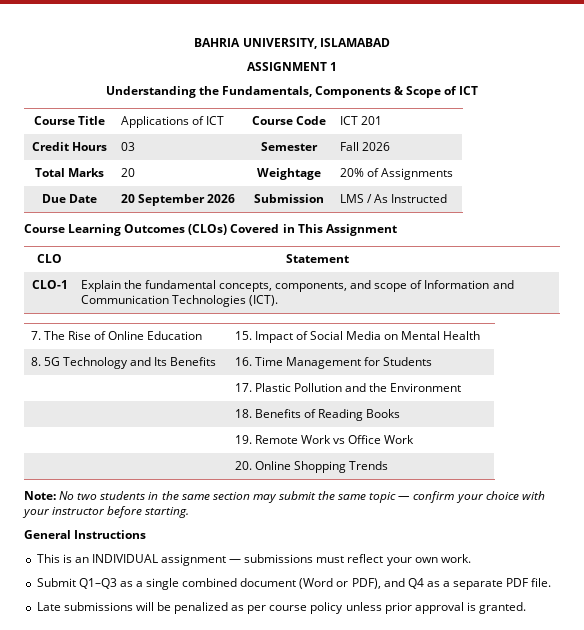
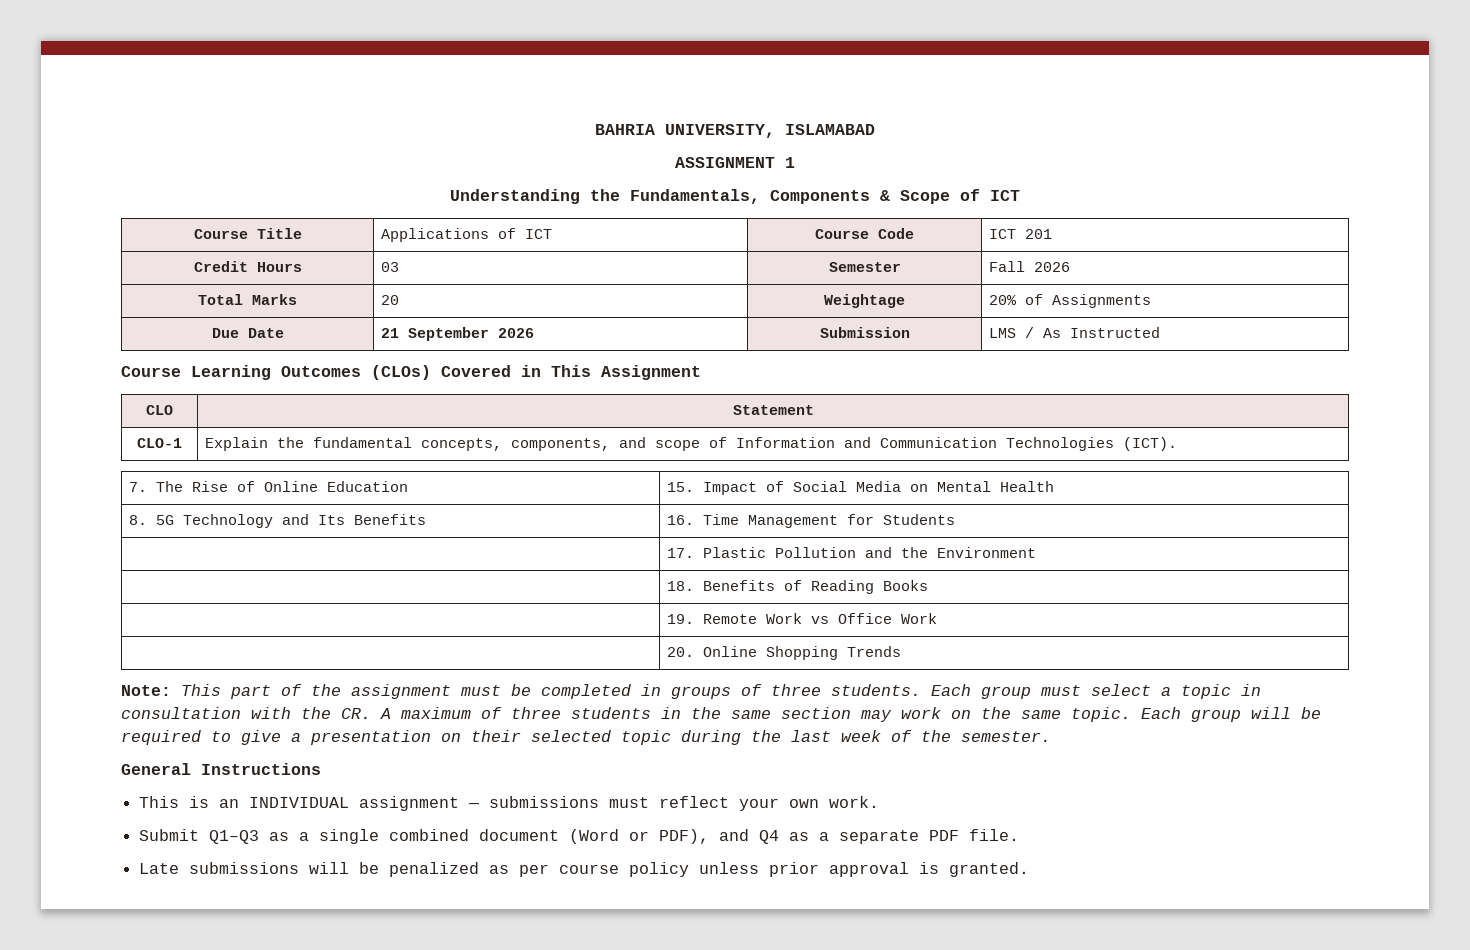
- Due Date | 20 September 2026 | Submission | LMS / As Instructed
+ Due Date | 21 September 2026 | Submission | LMS / As Instructed
- Note: No two students in the same section may submit the same topic — confirm your choice with your instructor before starting.
+ Note: This part of the assignment must be completed in groups of three students. Each group must select a topic in consultation with the CR. A maximum of three students in the same section may work on the same topic. Each group will be required to give a presentation on their selected topic during the last week of the semester.

